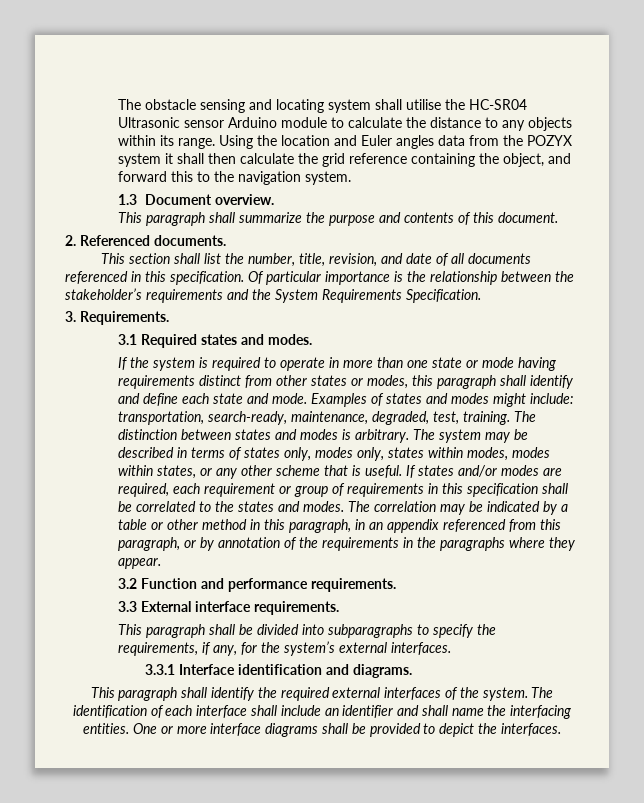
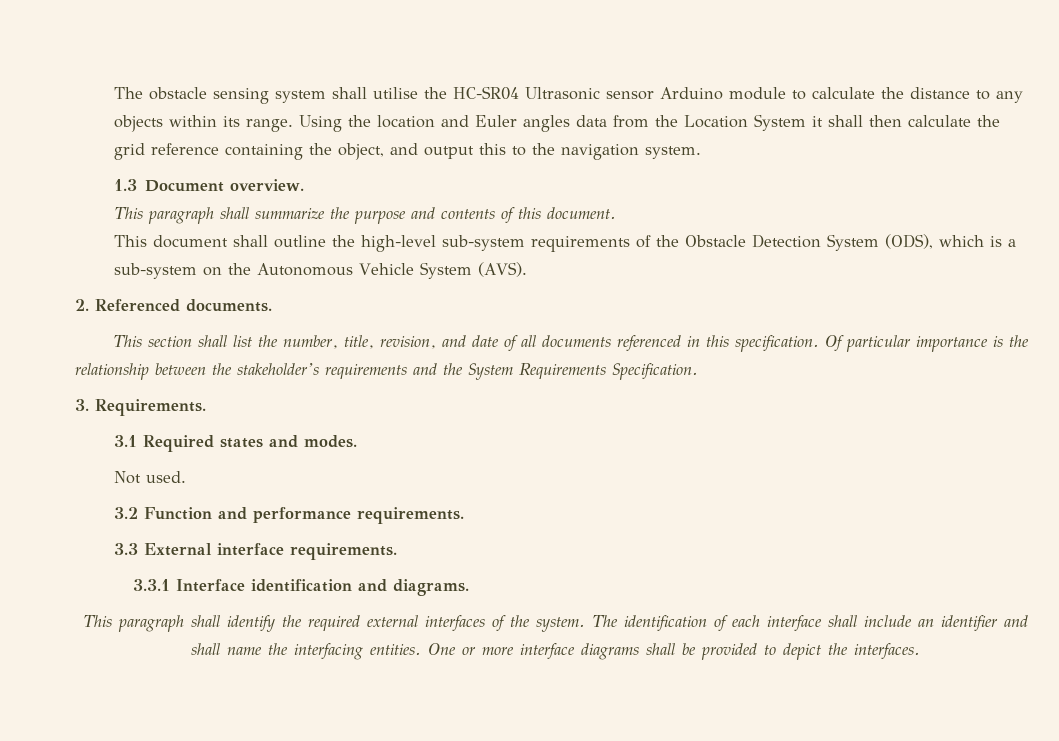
- The obstacle sensing and locating system shall utilise the HC-SR04 Ultrasonic sensor Arduino module to calculate the distance to any objects within its range.
+ The obstacle sensing system shall utilise the HC-SR04 Ultrasonic sensor Arduino module to calculate the distance to any objects within its range.
- Using the location and Euler angles data from the POZYX system it shall then calculate the grid reference containing the object, and forward this to the navigation system.
+ Using the location and Euler angles data from the Location System it shall then calculate the grid reference containing the object, and output this to the navigation system.
+ This document shall outline the high-level sub-system requirements of the Obstacle Detection System (ODS), which is a sub-system on the Autonomous Vehicle System (AVS).
- If the system is required to operate in more than one state or mode having requirements distinct from other states or modes, this paragraph shall identify and define each state and mode. Examples of states and modes might include: transportation, search-ready, maintenance, degraded, test, training. The distinction between states and modes is arbitrary. The system may be described in terms of states only, modes only, states within modes, modes within states, or any other scheme that is useful. If states and/or modes are required, each requirement or group of requirements in this specification shall be correlated to the states and modes. The correlation may be indicated by a table or other method in this paragraph, in an appendix referenced from this paragraph, or by annotation of the requirements in the paragraphs where they appear.
+ Not used.
- This paragraph shall be divided into subparagraphs to specify the requirements, if any, for the system’s external interfaces.

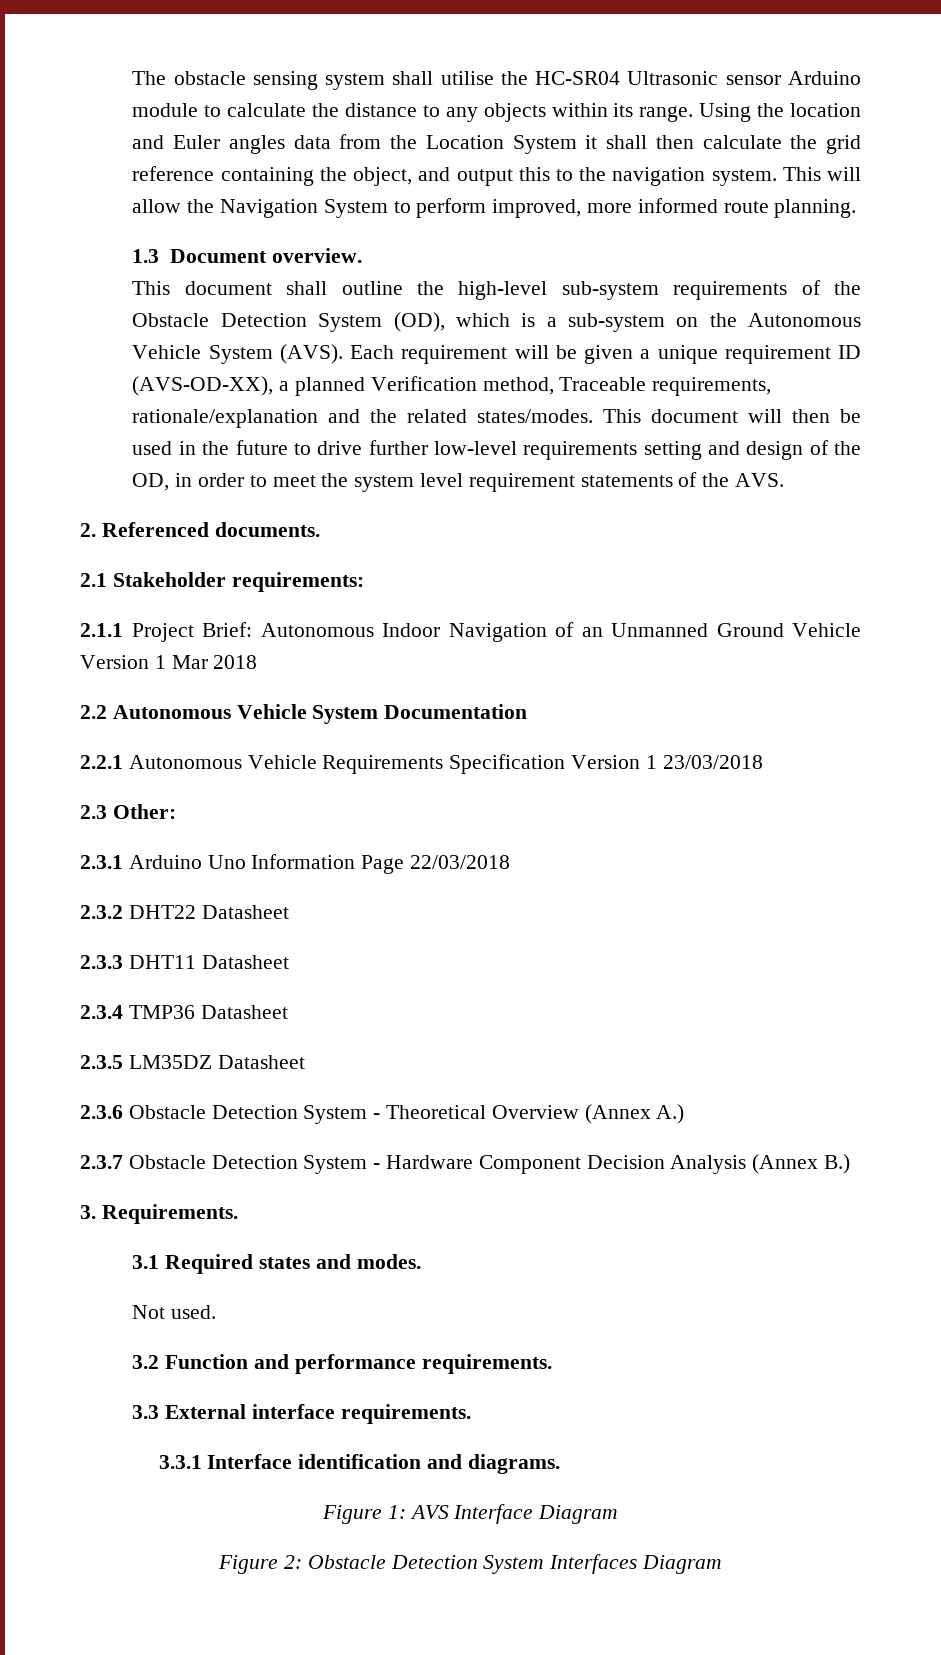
- Using the location and Euler angles data from the Location System it shall then calculate the grid reference containing the object, and output this to the navigation system.
+ Using the location and Euler angles data from the Location System it shall then calculate the grid reference containing the object, and output this to the navigation system. This will allow the Navigation System to perform improved, more informed route planning.
  1.3 Document overview.
- This paragraph shall summarize the purpose and contents of this document.
- This document shall outline the high-level sub-system requirements of the Obstacle Detection System (ODS), which is a sub-system on the Autonomous Vehicle System (AVS).
+ This document shall outline the high-level sub-system requirements of the Obstacle Detection System (OD), which is a sub-system on the Autonomous Vehicle System (AVS). Each requirement will be given a unique requirement ID (AVS-OD-XX), a planned Verification method, Traceable requirements, rationale/explanation and the related states/modes. This document will then be used in the future to drive further low-level requirements setting and design of the OD, in order to meet the system level requirement statements of the AVS.
  2. Referenced documents.
- This section shall list the number, title, revision, and date of all documents referenced in this specification. Of particular importance is the relationship between the stakeholder’s requirements and the System Requirements Specification.
+ 2.1 Stakeholder requirements:
+ 2.1.1 Project Brief: Autonomous Indoor Navigation of an Unmanned Ground Vehicle Version 1 Mar 2018
+ 2.2 Autonomous Vehicle System Documentation
+ 2.2.1 Autonomous Vehicle Requirements Specification Version 1 23/03/2018
+ 2.3 Other:
+ 2.3.1 Arduino Uno Information Page 22/03/2018
+ 2.3.2 DHT22 Datasheet
+ 2.3.3 DHT11 Datasheet
+ 2.3.4 TMP36 Datasheet
+ 2.3.5 LM35DZ Datasheet
+ 2.3.6 Obstacle Detection System - Theoretical Overview (Annex A.)
+ 2.3.7 Obstacle Detection System - Hardware Component Decision Analysis (Annex B.)
- This paragraph shall identify the required external interfaces of the system. The identification of each interface shall include an identifier and shall name the interfacing entities. One or more interface diagrams shall be provided to depict the interfaces.
+ Figure 1: AVS Interface Diagram
+ Figure 2: Obstacle Detection System Interfaces Diagram

